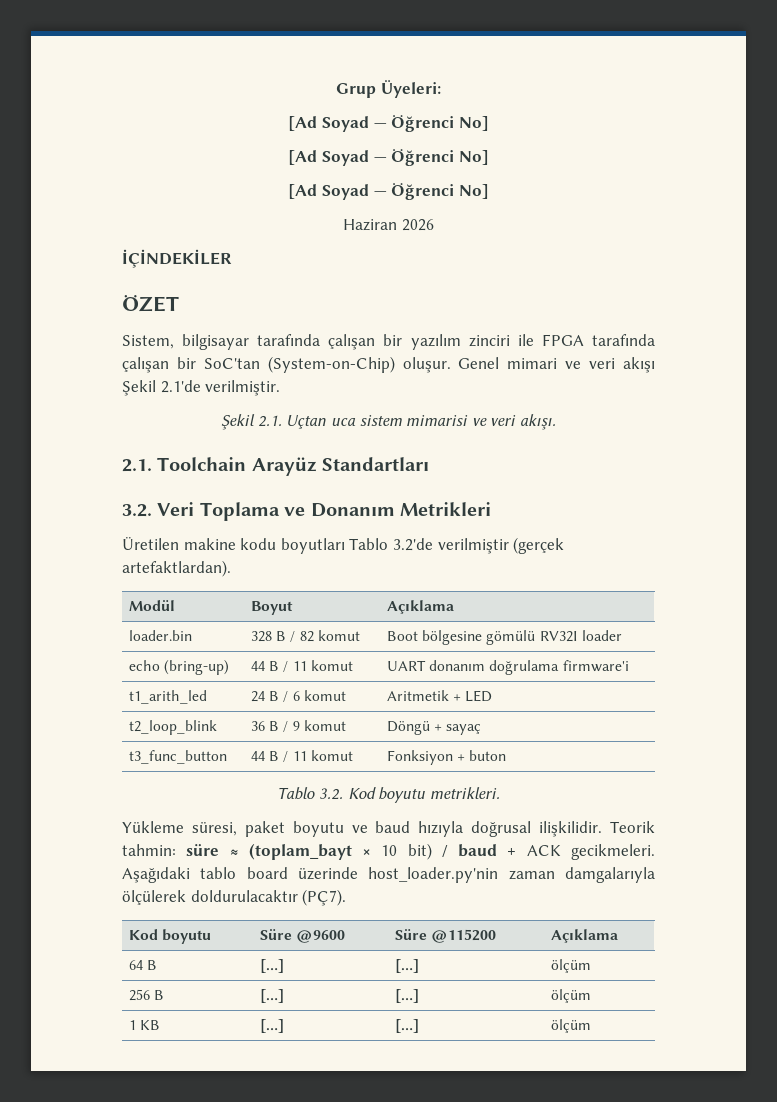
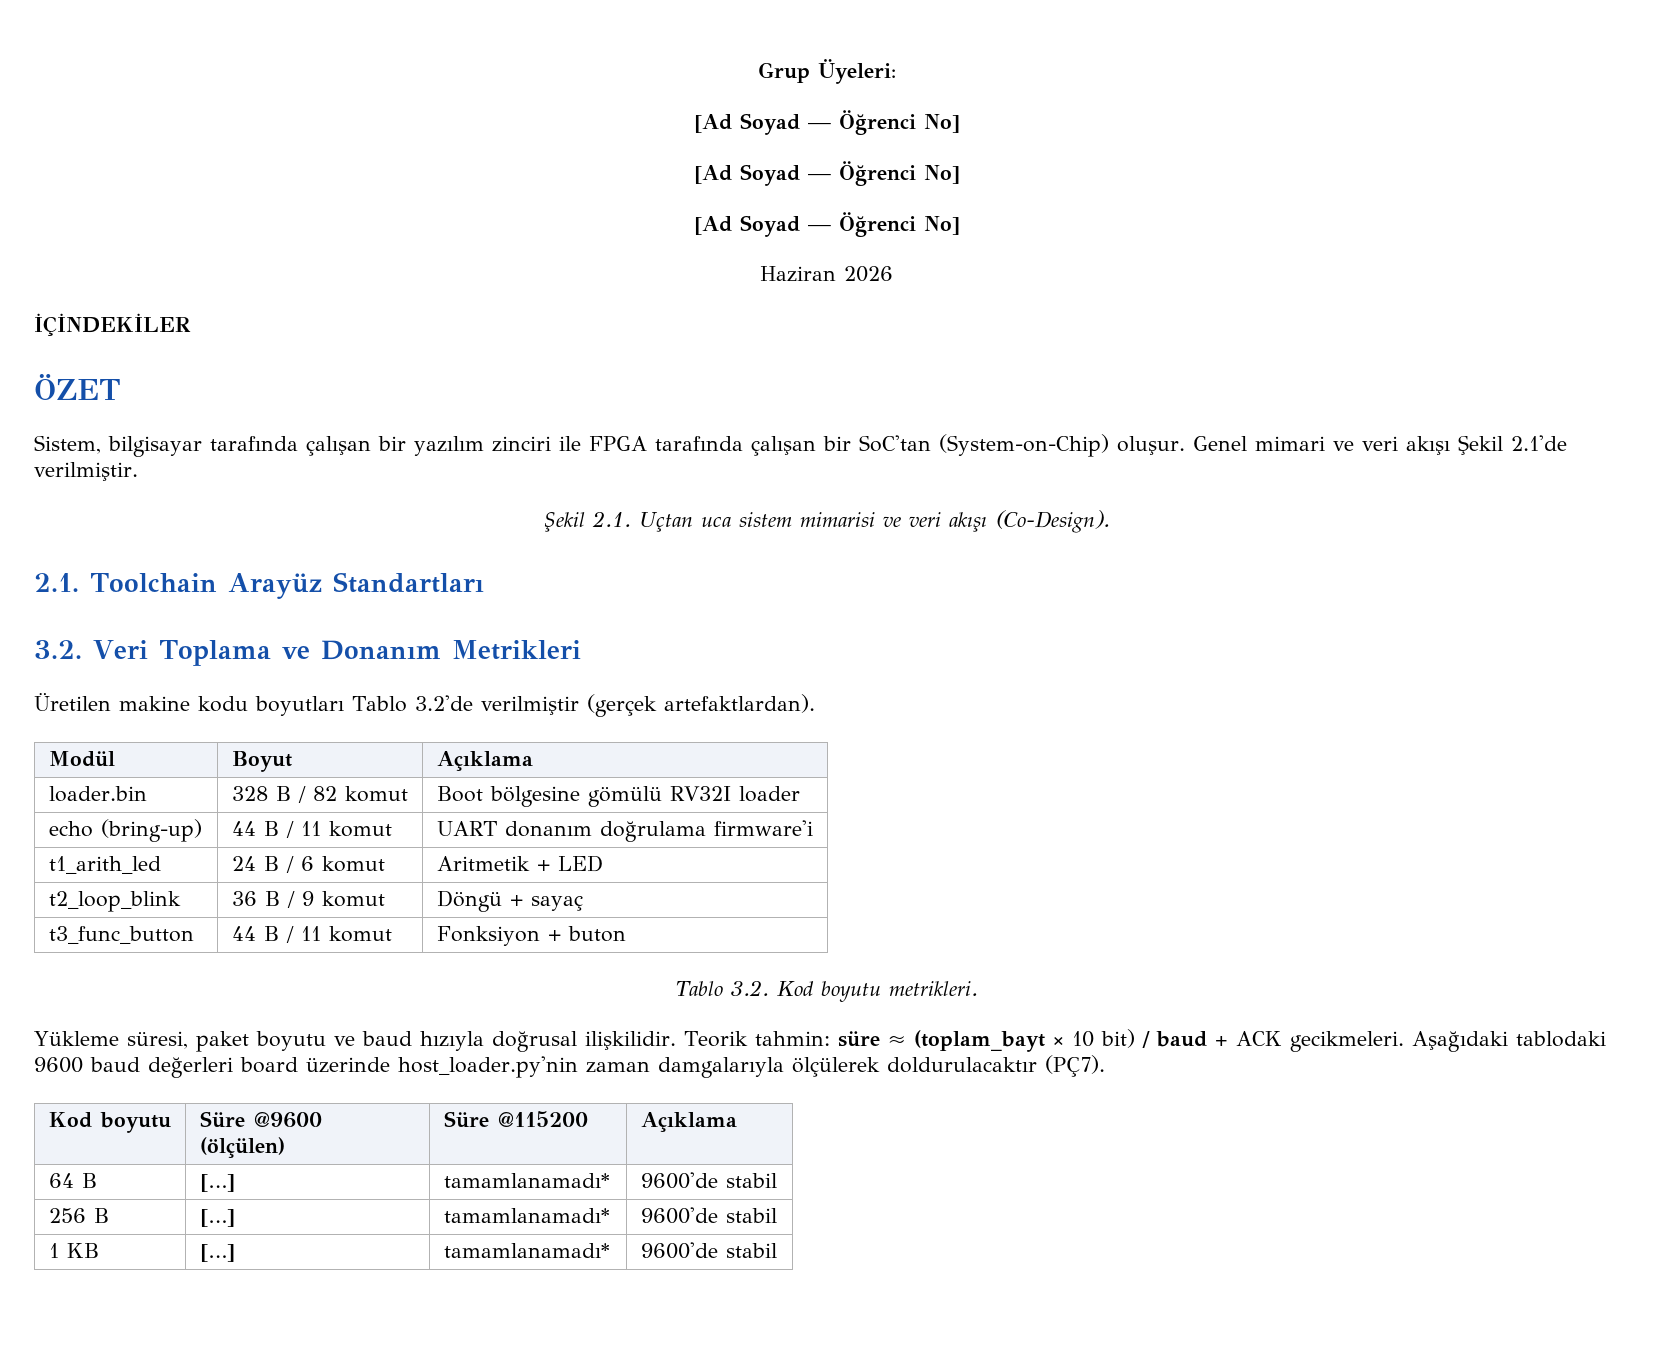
- Şekil 2.1. Uçtan uca sistem mimarisi ve veri akışı.
+ Şekil 2.1. Uçtan uca sistem mimarisi ve veri akışı (Co-Design).
- Aşağıdaki tablo board üzerinde host_loader.py'nin zaman damgalarıyla ölçülerek doldurulacaktır (PÇ7).
+ Aşağıdaki tablodaki 9600 baud değerleri board üzerinde host_loader.py'nin zaman damgalarıyla ölçülerek doldurulacaktır (PÇ7).
- Kod boyutu | Süre @9600 | Süre @115200 | Açıklama
+ Kod boyutu | Süre @9600 (ölçülen) | Süre @115200 | Açıklama
- 64 B | […] | […] | ölçüm
+ 64 B | […] | tamamlanamadı* | 9600'de stabil
- 256 B | […] | […] | ölçüm
+ 256 B | […] | tamamlanamadı* | 9600'de stabil
- 1 KB | […] | […] | ölçüm
+ 1 KB | […] | tamamlanamadı* | 9600'de stabil

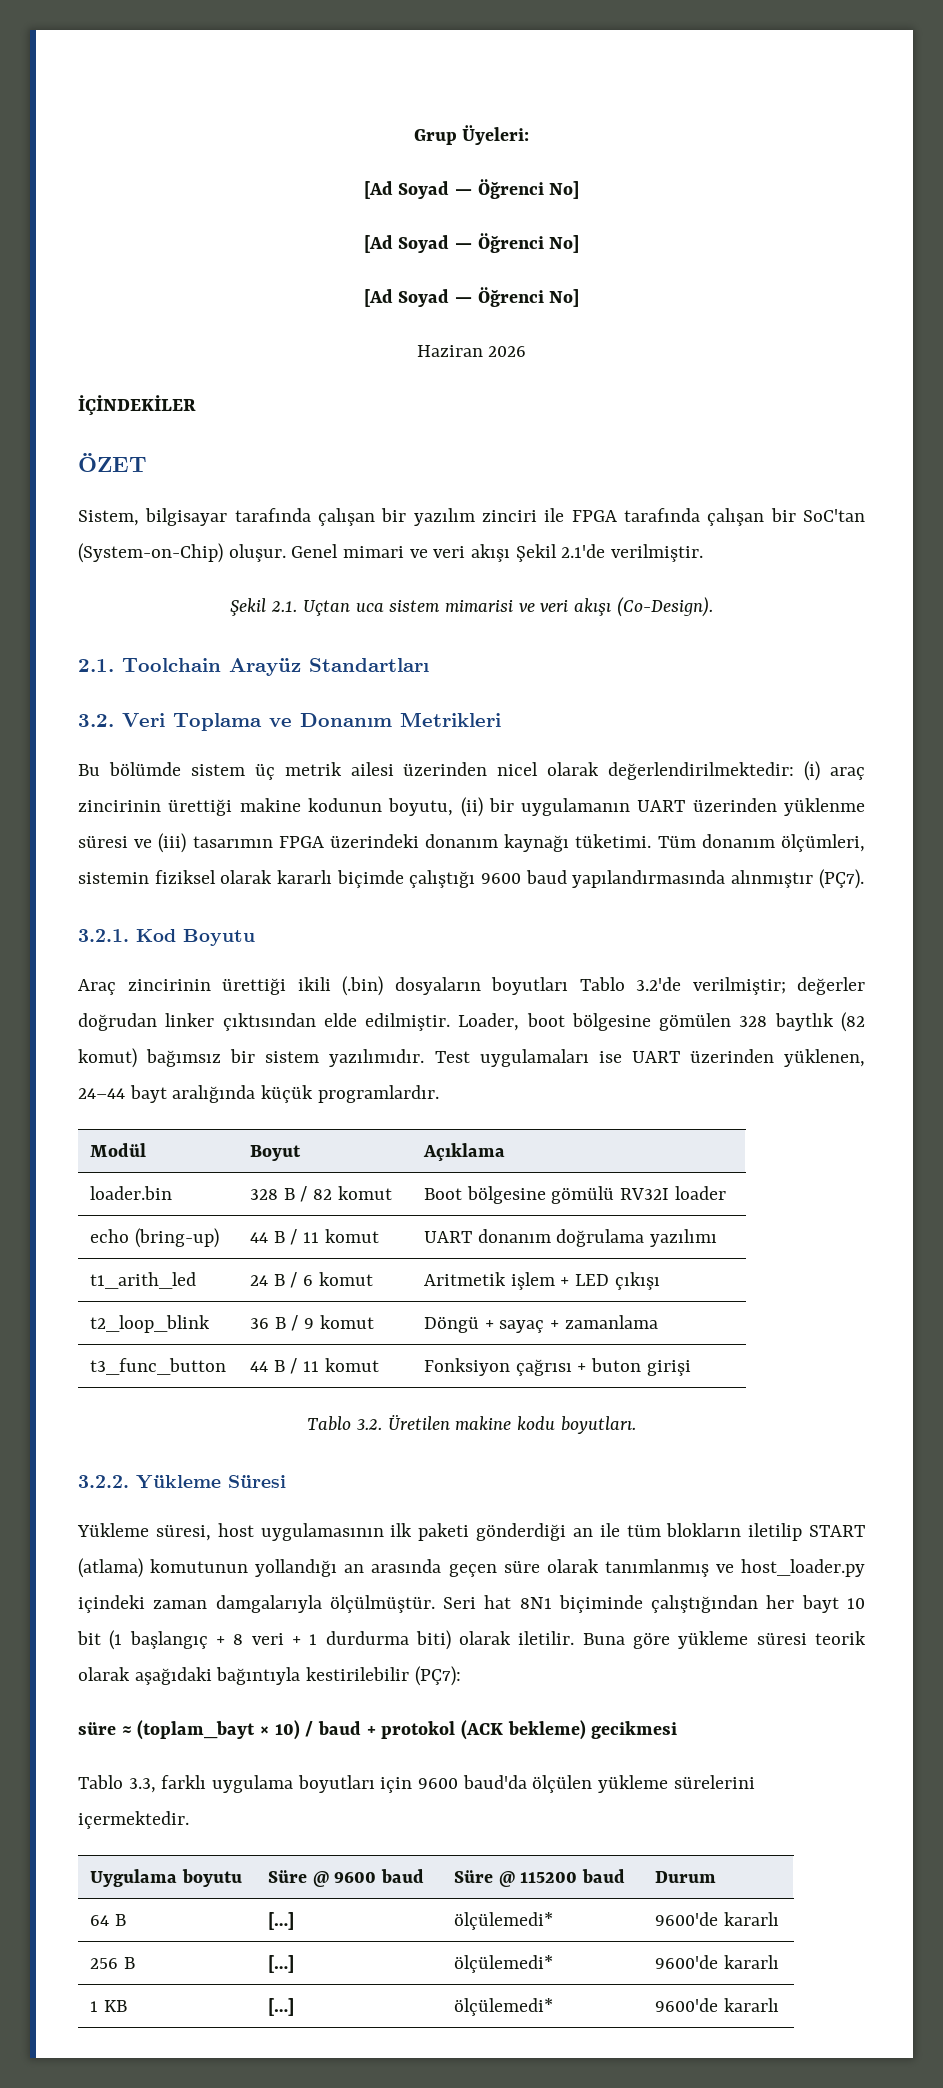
- Üretilen makine kodu boyutları Tablo 3.2'de verilmiştir (gerçek artefaktlardan).
+ Bu bölümde sistem üç metrik ailesi üzerinden nicel olarak değerlendirilmektedir: (i) araç zincirinin ürettiği makine kodunun boyutu, (ii) bir uygulamanın UART üzerinden yüklenme süresi ve (iii) tasarımın FPGA üzerindeki donanım kaynağı tüketimi. Tüm donanım ölçümleri, sistemin fiziksel olarak kararlı biçimde çalıştığı 9600 baud yapılandırmasında alınmıştır (PÇ7).
+ 3.2.1. Kod Boyutu
+ Araç zincirinin ürettiği ikili (.bin) dosyaların boyutları Tablo 3.2'de verilmiştir; değerler doğrudan linker çıktısından elde edilmiştir. Loader, boot bölgesine gömülen 328 baytlık (82 komut) bağımsız bir sistem yazılımıdır. Test uygulamaları ise UART üzerinden yüklenen, 24–44 bayt aralığında küçük programlardır.
- echo (bring-up) | 44 B / 11 komut | UART donanım doğrulama firmware'i
+ echo (bring-up) | 44 B / 11 komut | UART donanım doğrulama yazılımı
- t1_arith_led | 24 B / 6 komut | Aritmetik + LED
+ t1_arith_led | 24 B / 6 komut | Aritmetik işlem + LED çıkışı
- t2_loop_blink | 36 B / 9 komut | Döngü + sayaç
+ t2_loop_blink | 36 B / 9 komut | Döngü + sayaç + zamanlama
- t3_func_button | 44 B / 11 komut | Fonksiyon + buton
+ t3_func_button | 44 B / 11 komut | Fonksiyon çağrısı + buton girişi
- Tablo 3.2. Kod boyutu metrikleri.
- Yükleme süresi, paket boyutu ve baud hızıyla doğrusal ilişkilidir. Teorik tahmin: süre ≈ (toplam_bayt × 10 bit) / baud + ACK gecikmeleri. Aşağıdaki tablodaki 9600 baud değerleri board üzerinde host_loader.py'nin zaman damgalarıyla ölçülerek doldurulacaktır (PÇ7).
- Kod boyutu | Süre @9600 (ölçülen) | Süre @115200 | Açıklama
+ Tablo 3.2. Üretilen makine kodu boyutları.
+ 3.2.2. Yükleme Süresi
+ Yükleme süresi, host uygulamasının ilk paketi gönderdiği an ile tüm blokların iletilip START (atlama) komutunun yollandığı an arasında geçen süre olarak tanımlanmış ve host_loader.py içindeki zaman damgalarıyla ölçülmüştür. Seri hat 8N1 biçiminde çalıştığından her bayt 10 bit (1 başlangıç + 8 veri + 1 durdurma biti) olarak iletilir. Buna göre yükleme süresi teorik olarak aşağıdaki bağıntıyla kestirilebilir (PÇ7):
+ süre ≈ (toplam_bayt × 10) / baud + protokol (ACK bekleme) gecikmesi
+ Tablo 3.3, farklı uygulama boyutları için 9600 baud'da ölçülen yükleme sürelerini içermektedir.
+ Uygulama boyutu | Süre @ 9600 baud | Süre @ 115200 baud | Durum
- 64 B | […] | tamamlanamadı* | 9600'de stabil
+ 64 B | […] | ölçülemedi* | 9600'de kararlı
- 256 B | […] | tamamlanamadı* | 9600'de stabil
+ 256 B | […] | ölçülemedi* | 9600'de kararlı
- 1 KB | […] | tamamlanamadı* | 9600'de stabil
+ 1 KB | […] | ölçülemedi* | 9600'de kararlı

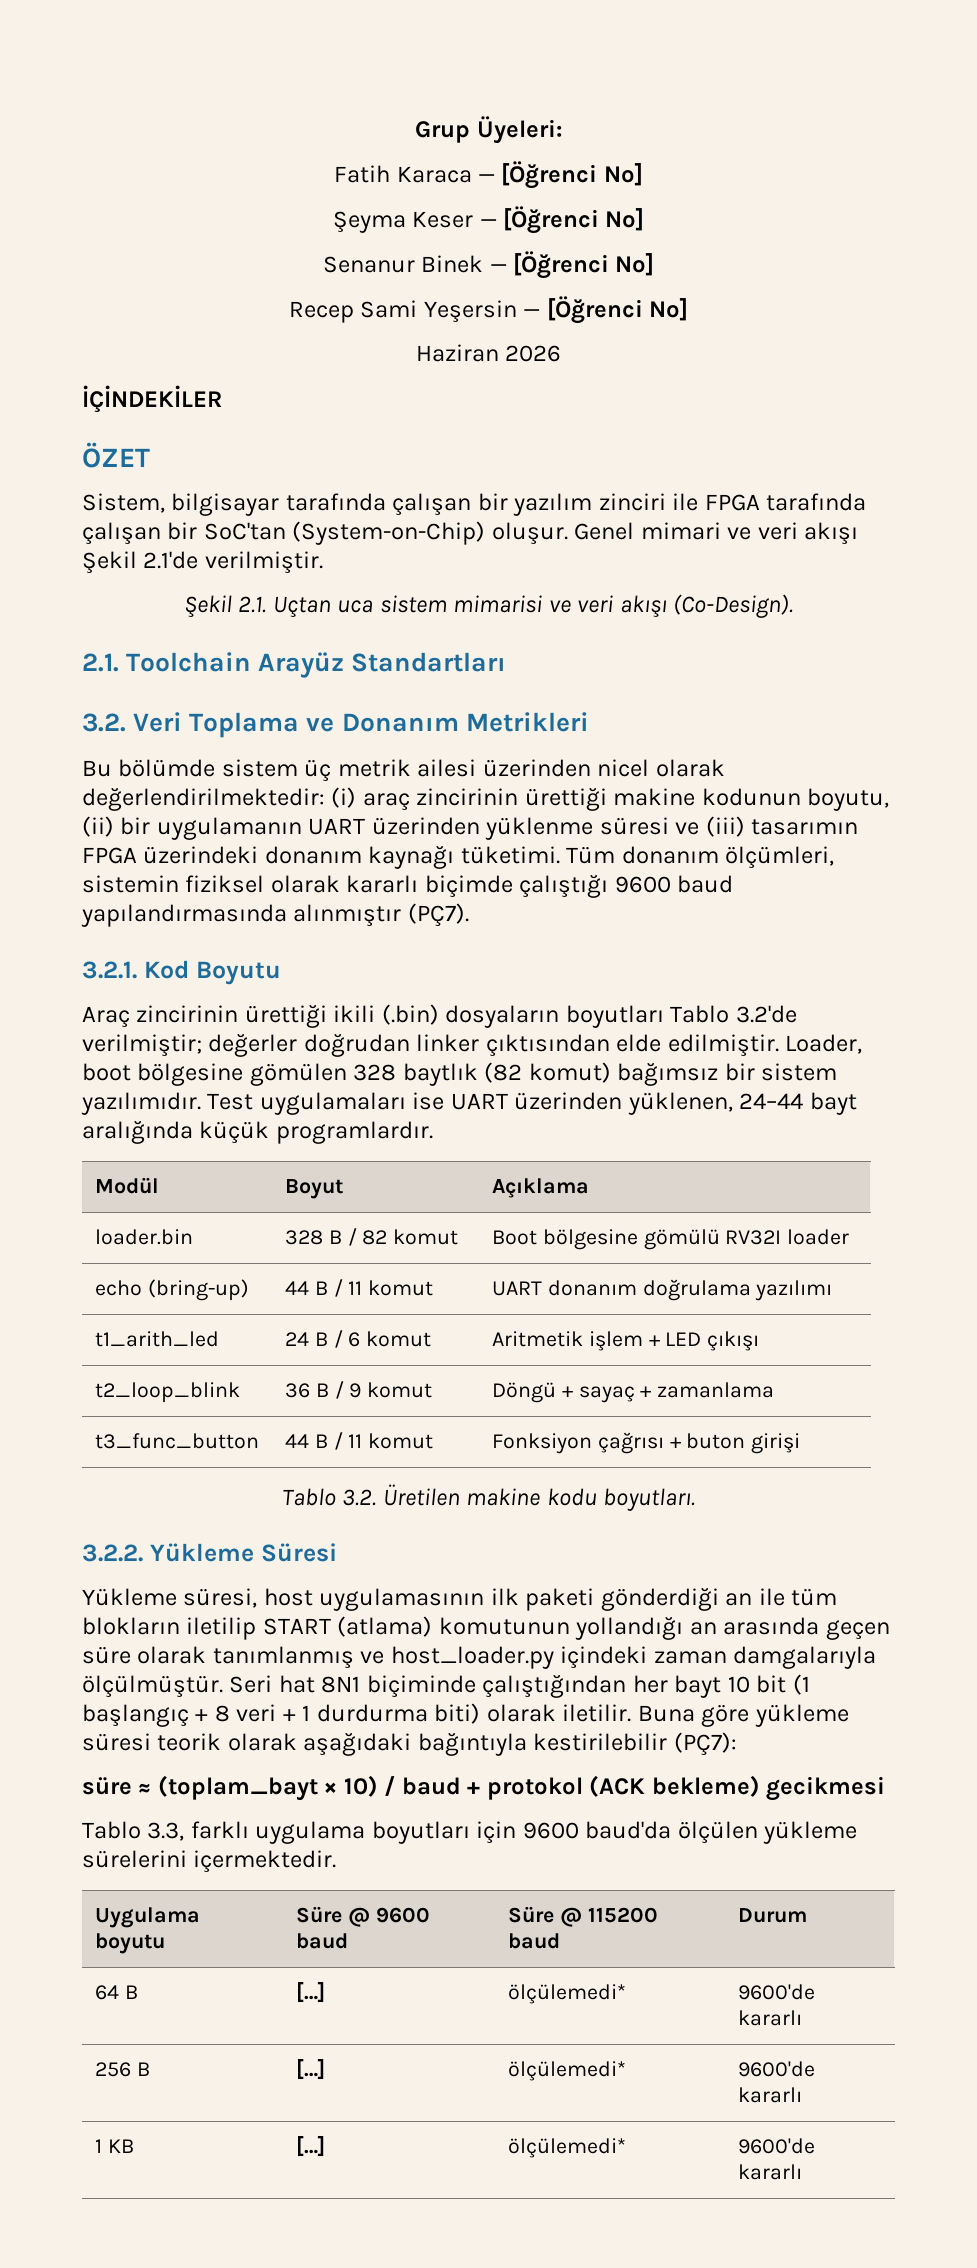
  Grup Üyeleri:
- [Ad Soyad — Öğrenci No]
- [Ad Soyad — Öğrenci No]
- [Ad Soyad — Öğrenci No]
+ Fatih Karaca — [Öğrenci No]
+ Şeyma Keser — [Öğrenci No]
+ Senanur Binek — [Öğrenci No]
+ Recep Sami Yeşersin — [Öğrenci No]

